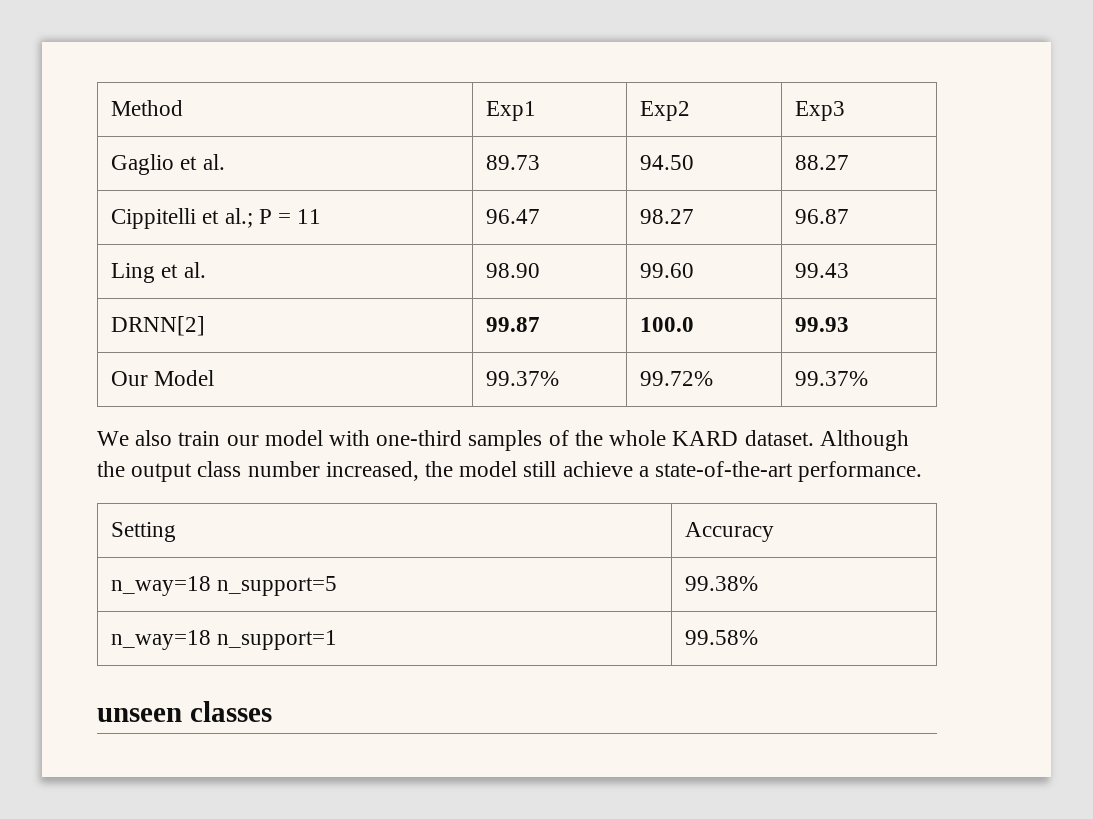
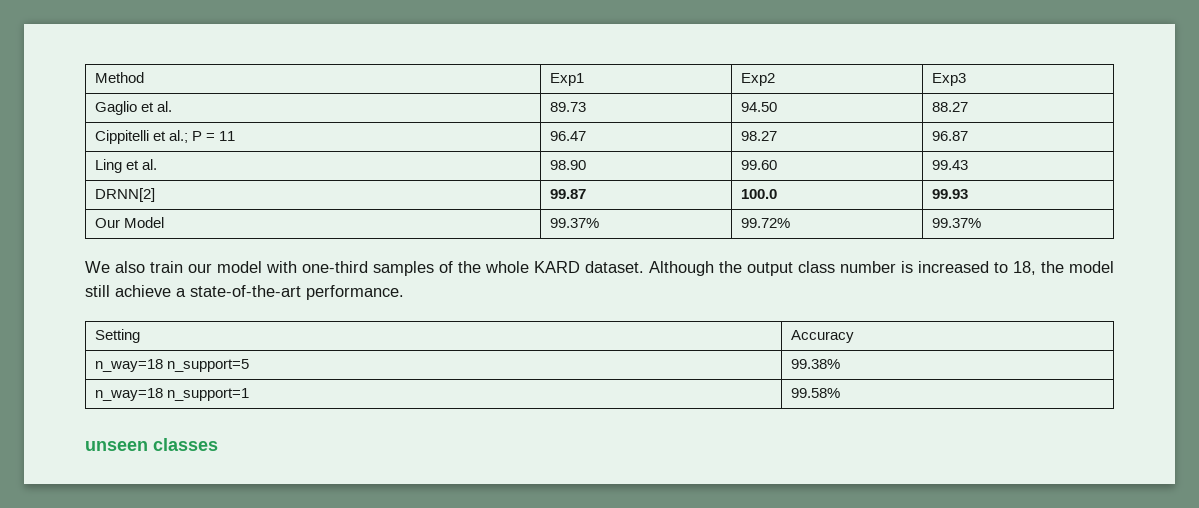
- Although the output class number increased, the model still achieve a state-of-the-art performance.
+ Although the output class number is increased to 18, the model still achieve a state-of-the-art performance.

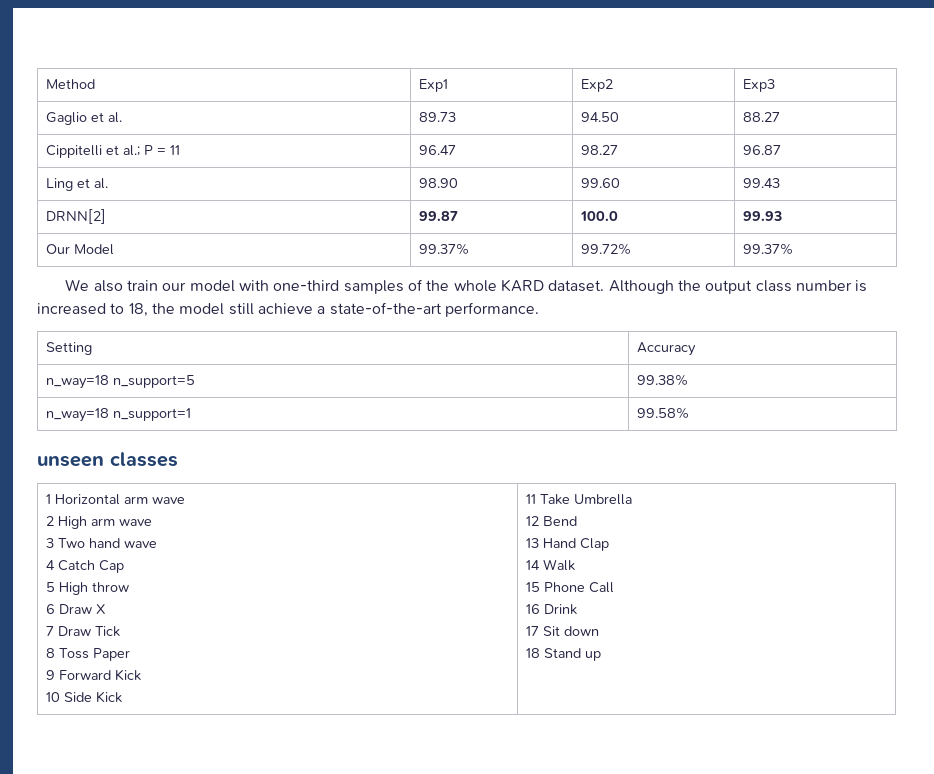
+ 1 Horizontal arm wave
+ 2 High arm wave
+ 3 Two hand wave
+ 4 Catch Cap
+ 5 High throw
+ 6 Draw X
+ 7 Draw Tick
+ 8 Toss Paper
+ 9 Forward Kick
+ 10 Side Kick | 11 Take Umbrella
+ 12 Bend
+ 13 Hand Clap
+ 14 Walk
+ 15 Phone Call
+ 16 Drink
+ 17 Sit down
+ 18 Stand up

